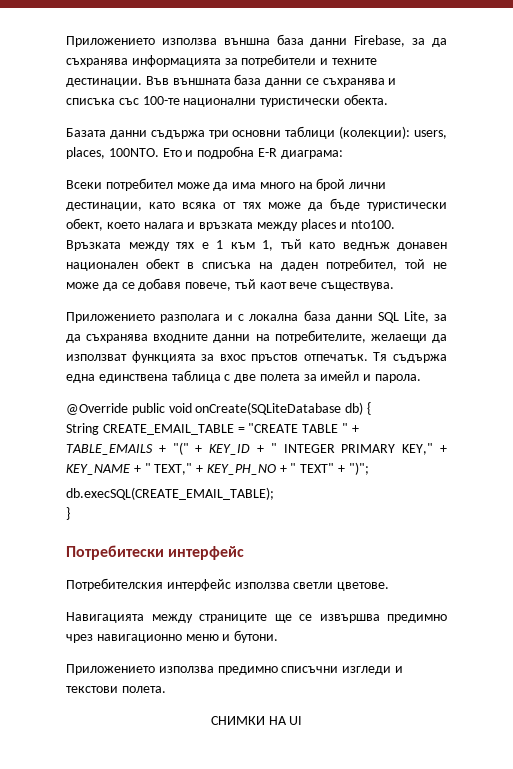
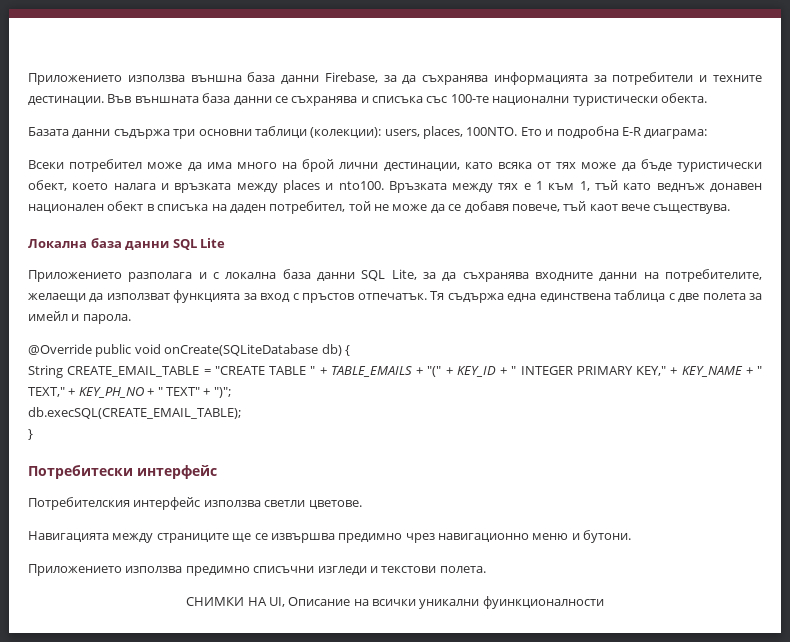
+ Локална база данни SQL Lite
- Приложението разполага и с локална база данни SQL Lite, за да съхранява входните данни на потребителите, желаещи да използват функцията за вхос пръстов отпечатък.
+ Приложението разполага и с локална база данни SQL Lite, за да съхранява входните данни на потребителите, желаещи да използват функцията за вход с пръстов отпечатък.
- СНИМКИ НА UI
+ СНИМКИ НА UI, Описание на всички уникални фуинкционалности

